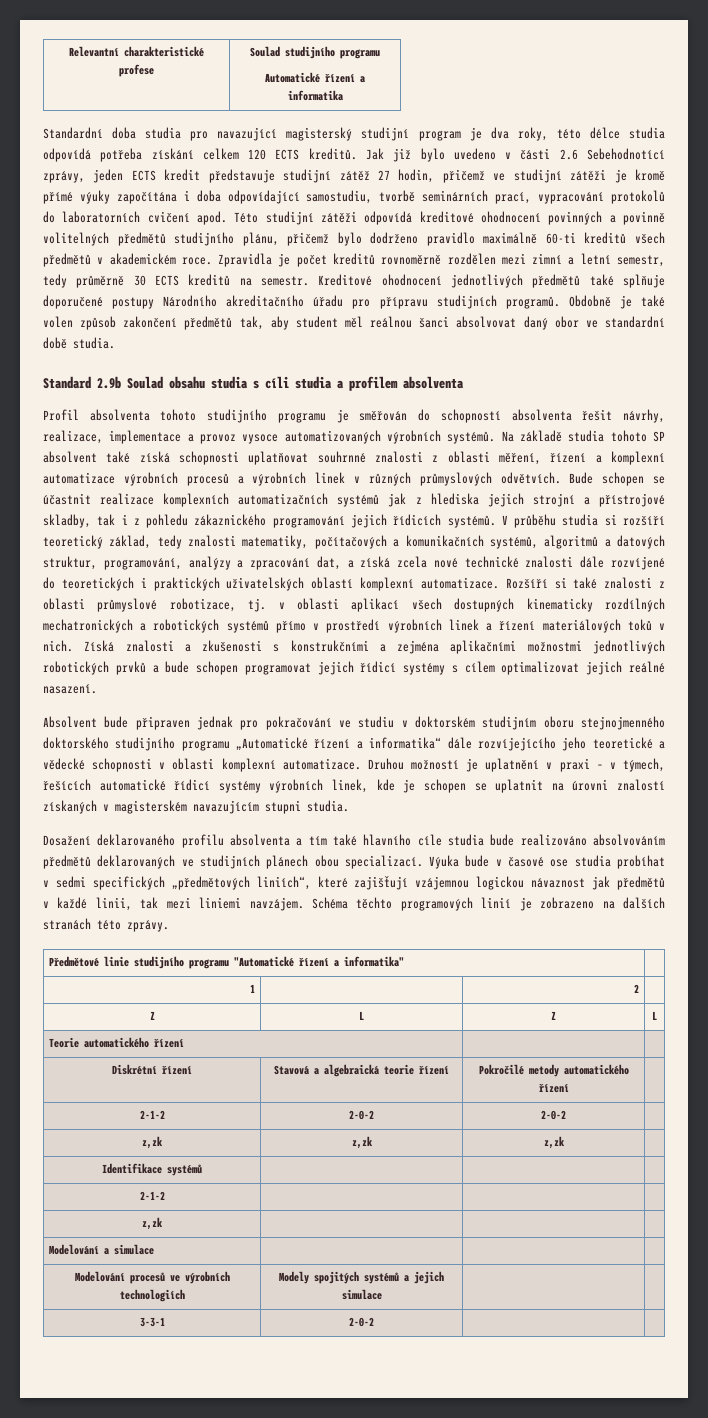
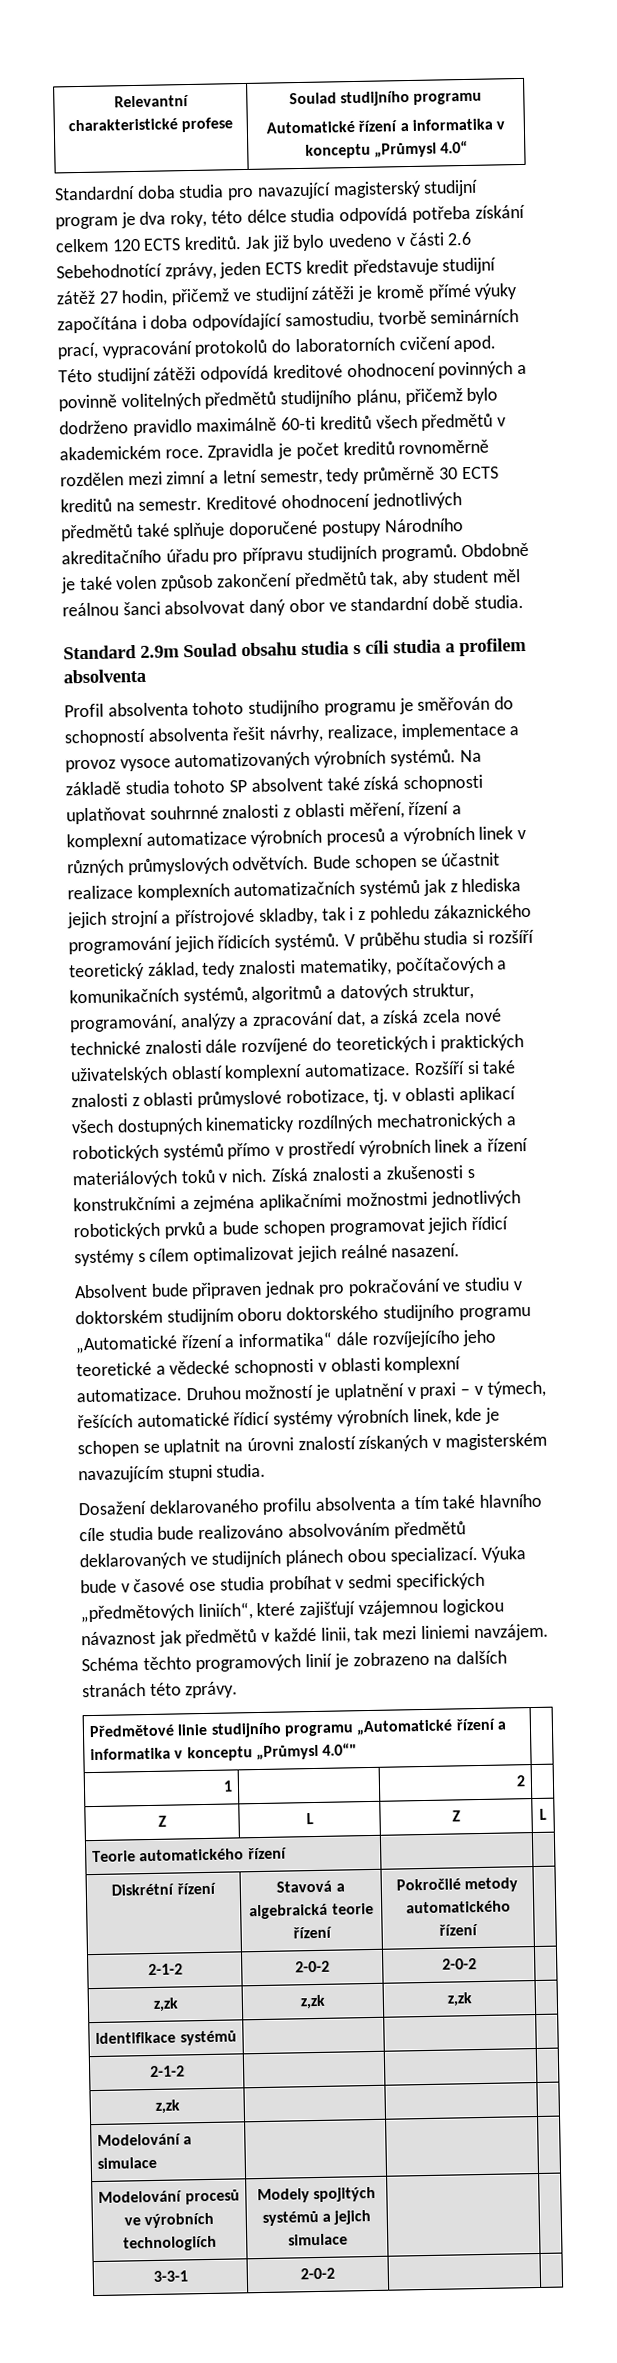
  Relevantní charakteristické profese | Soulad studijního programu
- Automatické řízení a informatika
+ Automatické řízení a informatika v konceptu „Průmysl 4.0“
- Standard 2.9b Soulad obsahu studia s cíli studia a profilem absolventa
+ Standard 2.9m Soulad obsahu studia s cíli studia a profilem absolventa
- Absolvent bude připraven jednak pro pokračování ve studiu v doktorském studijním oboru stejnojmenného doktorského studijního programu „Automatické řízení a informatika“ dále rozvíjejícího jeho teoretické a vědecké schopnosti v oblasti komplexní automatizace.
+ Absolvent bude připraven jednak pro pokračování ve studiu v doktorském studijním oboru doktorského studijního programu „Automatické řízení a informatika“ dále rozvíjejícího jeho teoretické a vědecké schopnosti v oblasti komplexní automatizace.
- Předmětové linie studijního programu "Automatické řízení a informatika" |
+ Předmětové linie studijního programu „Automatické řízení a informatika v konceptu „Průmysl 4.0“" |

